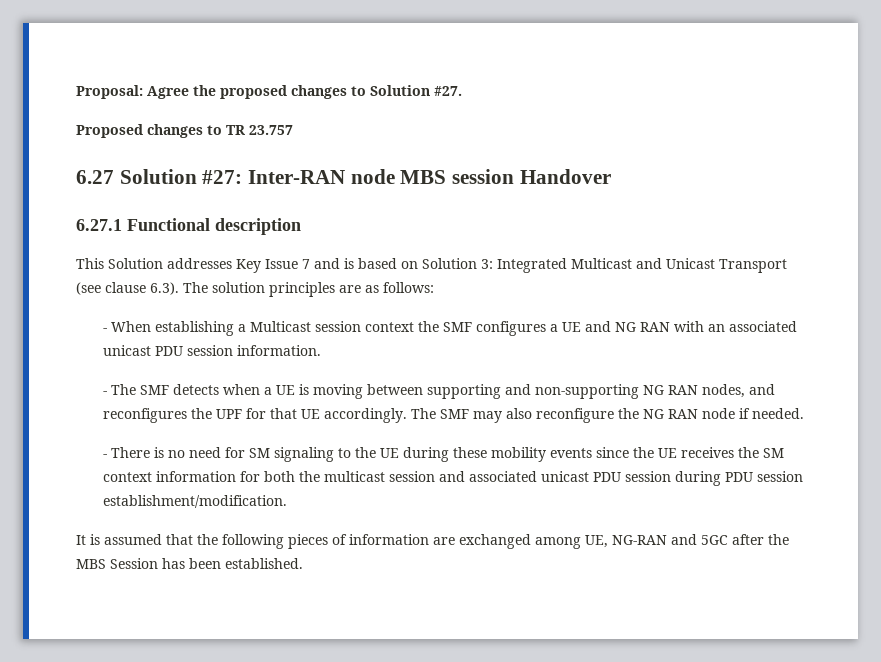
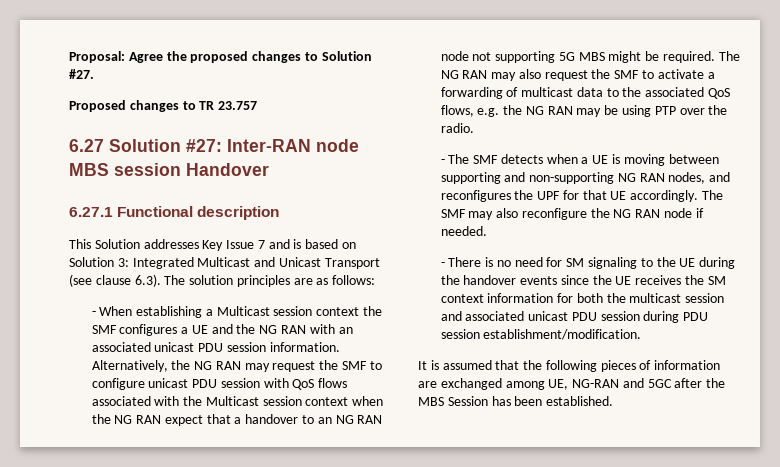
- - When establishing a Multicast session context the SMF configures a UE and NG RAN with an associated unicast PDU session information.
+ - When establishing a Multicast session context the SMF configures a UE and the NG RAN with an associated unicast PDU session information. Alternatively, the NG RAN may request the SMF to configure unicast PDU session with QoS flows associated with the Multicast session context when the NG RAN expect that a handover to an NG RAN node not supporting 5G MBS might be required. The NG RAN may also request the SMF to activate a forwarding of multicast data to the associated QoS flows, e.g. the NG RAN may be using PTP over the radio.
- - There is no need for SM signaling to the UE during these mobility events since the UE receives the SM context information for both the multicast session and associated unicast PDU session during PDU session establishment/modification.
+ - There is no need for SM signaling to the UE during the handover events since the UE receives the SM context information for both the multicast session and associated unicast PDU session during PDU session establishment/modification.

